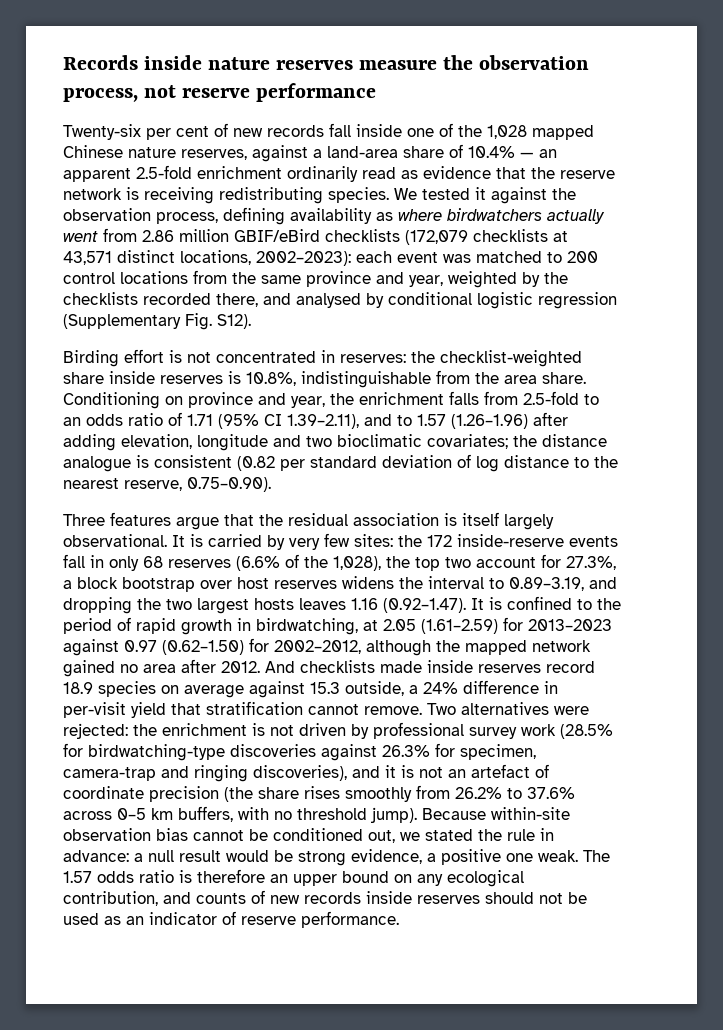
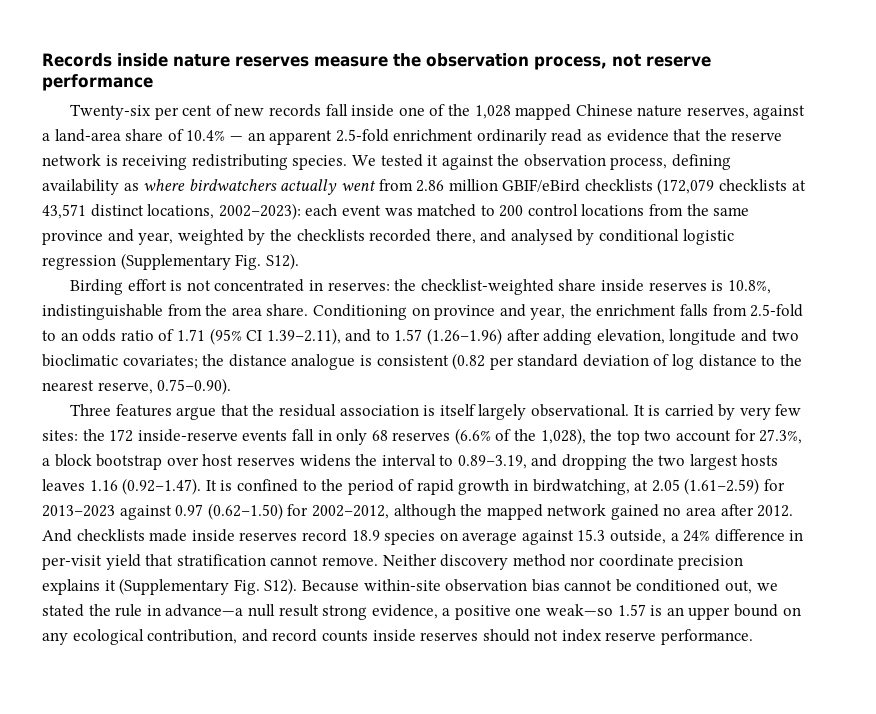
- Two alternatives were rejected: the enrichment is not driven by professional survey work (28.5% for birdwatching-type discoveries against 26.3% for specimen, camera-trap and ringing discoveries), and it is not an artefact of coordinate precision (the share rises smoothly from 26.2% to 37.6% across 0–5 km buffers, with no threshold jump).
+ Neither discovery method nor coordinate precision explains it (Supplementary Fig. S12).
- Because within-site observation bias cannot be conditioned out, we stated the rule in advance: a null result would be strong evidence, a positive one weak. The 1.57 odds ratio is therefore an upper bound on any ecological contribution, and counts of new records inside reserves should not be used as an indicator of reserve performance.
+ Because within-site observation bias cannot be conditioned out, we stated the rule in advance—a null result strong evidence, a positive one weak—so 1.57 is an upper bound on any ecological contribution, and record counts inside reserves should not index reserve performance.

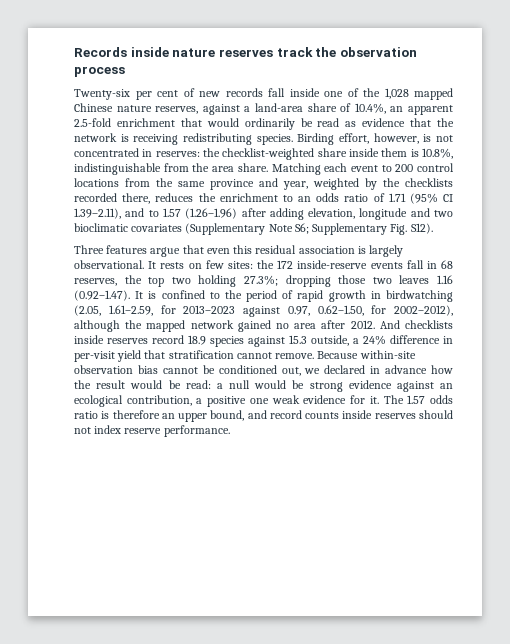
- Records inside nature reserves measure the observation process, not reserve performance
+ Records inside nature reserves track the observation process
- Twenty-six per cent of new records fall inside one of the 1,028 mapped Chinese nature reserves, against a land-area share of 10.4% — an apparent 2.5-fold enrichment ordinarily read as evidence that the reserve network is receiving redistributing species.
+ Twenty-six per cent of new records fall inside one of the 1,028 mapped Chinese nature reserves, against a land-area share of 10.4%, an apparent 2.5-fold enrichment that would ordinarily be read as evidence that the network is receiving redistributing species.
- We tested it against the observation process, defining availability as where birdwatchers actually went from 2.86 million GBIF/eBird checklists (172,079 checklists at 43,571 distinct locations, 2002–2023): each event was matched to 200 control locations from the same province and year, weighted by the checklists recorded there, and analysed by conditional logistic regression (Supplementary Fig. S12).
- Birding effort is not concentrated in reserves: the checklist-weighted share inside reserves is 10.8%, indistinguishable from the area share. Conditioning on province and year, the enrichment falls from 2.5-fold to an odds ratio of 1.71 (95% CI 1.39–2.11), and to 1.57 (1.26–1.96) after adding elevation, longitude and two bioclimatic covariates; the distance analogue is consistent (0.82 per standard deviation of log distance to the nearest reserve, 0.75–0.90).
+ Birding effort, however, is not concentrated in reserves: the checklist-weighted share inside them is 10.8%, indistinguishable from the area share. Matching each event to 200 control locations from the same province and year, weighted by the checklists recorded there, reduces the enrichment to an odds ratio of 1.71 (95% CI 1.39–2.11), and to 1.57 (1.26–1.96) after adding elevation, longitude and two bioclimatic covariates (Supplementary Note S6; Supplementary Fig. S12).
- Three features argue that the residual association is itself largely observational.
+ Three features argue that even this residual association is largely observational.
- It is carried by very few sites: the 172 inside-reserve events fall in only 68 reserves (6.6% of the 1,028), the top two account for 27.3%, a block bootstrap over host reserves widens the interval to 0.89–3.19, and dropping the two largest hosts leaves 1.16 (0.92–1.47). It is confined to the period of rapid growth in birdwatching, at 2.05 (1.61–2.59) for 2013–2023 against 0.97 (0.62–1.50) for 2002–2012, although the mapped network gained no area after 2012.
+ It rests on few sites: the 172 inside-reserve events fall in 68 reserves, the top two holding 27.3%; dropping those two leaves 1.16 (0.92–1.47). It is confined to the period of rapid growth in birdwatching (2.05, 1.61–2.59, for 2013–2023 against 0.97, 0.62–1.50, for 2002–2012), although the mapped network gained no area after 2012.
- And checklists made inside reserves record 18.9 species on average against 15.3 outside, a 24% difference in per-visit yield that stratification cannot remove.
+ And checklists inside reserves record 18.9 species against 15.3 outside, a 24% difference in per-visit yield that stratification cannot remove.
- Neither discovery method nor coordinate precision explains it (Supplementary Fig. S12).
- Because within-site observation bias cannot be conditioned out, we stated the rule in advance—a null result strong evidence, a positive one weak—so 1.57 is an upper bound on any ecological contribution, and record counts inside reserves should not index reserve performance.
+ Because within-site observation bias cannot be conditioned out, we declared in advance how the result would be read: a null would be strong evidence against an ecological contribution, a positive one weak evidence for it. The 1.57 odds ratio is therefore an upper bound, and record counts inside reserves should not index reserve performance.

